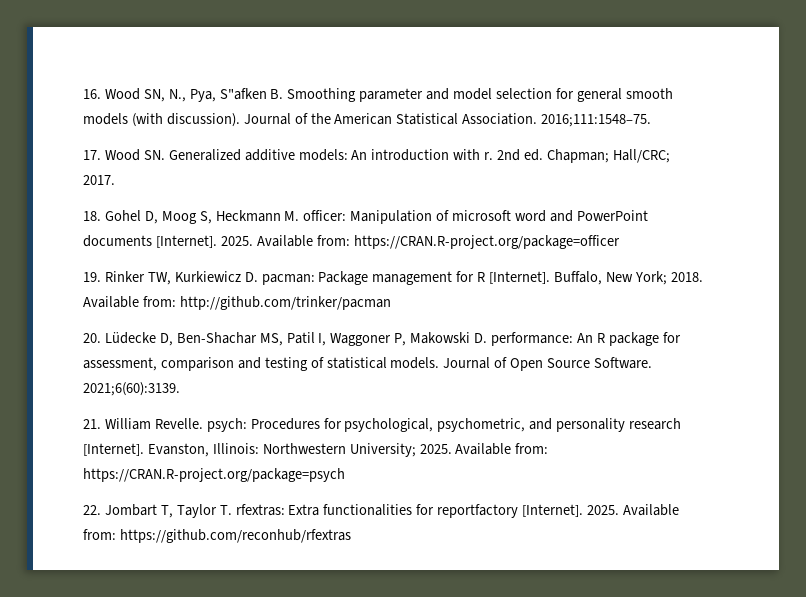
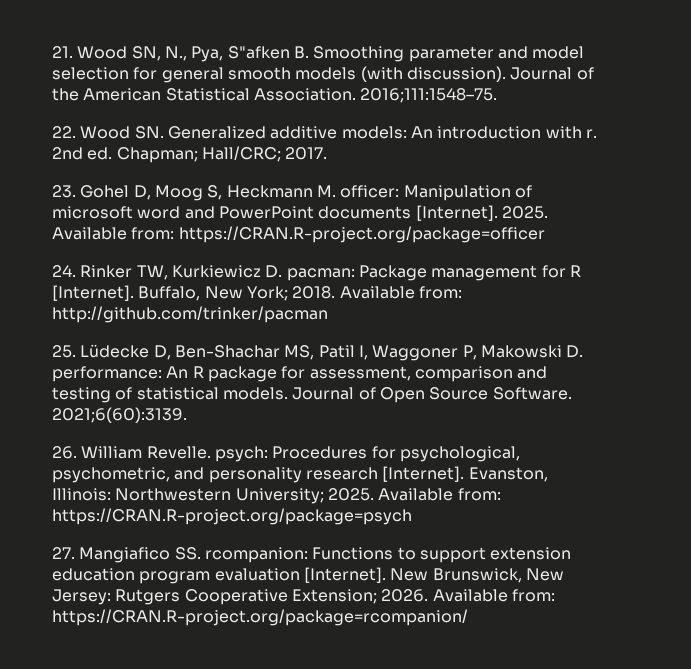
- 16. Wood SN, N., Pya, S"afken B. Smoothing parameter and model selection for general smooth models (with discussion).
+ 21. Wood SN, N., Pya, S"afken B. Smoothing parameter and model selection for general smooth models (with discussion).
- 17. Wood SN. Generalized additive models: An introduction with r.
+ 22. Wood SN. Generalized additive models: An introduction with r.
- 18. Gohel D, Moog S, Heckmann M. officer: Manipulation of microsoft word and PowerPoint documents [Internet].
+ 23. Gohel D, Moog S, Heckmann M. officer: Manipulation of microsoft word and PowerPoint documents [Internet].
- 19. Rinker TW, Kurkiewicz D. pacman: Package management for R [Internet].
+ 24. Rinker TW, Kurkiewicz D. pacman: Package management for R [Internet].
- 20. Lüdecke D, Ben-Shachar MS, Patil I, Waggoner P, Makowski D. performance: An R package for assessment, comparison and testing of statistical models.
+ 25. Lüdecke D, Ben-Shachar MS, Patil I, Waggoner P, Makowski D. performance: An R package for assessment, comparison and testing of statistical models.
- 21. William Revelle. psych: Procedures for psychological, psychometric, and personality research [Internet].
+ 26. William Revelle. psych: Procedures for psychological, psychometric, and personality research [Internet].
- 22. Jombart T, Taylor T. rfextras: Extra functionalities for reportfactory [Internet]. 2025. Available from: https://github.com/reconhub/rfextras
+ 27. Mangiafico SS. rcompanion: Functions to support extension education program evaluation [Internet]. New Brunswick, New Jersey: Rutgers Cooperative Extension; 2026. Available from: https://CRAN.R-project.org/package=rcompanion/

